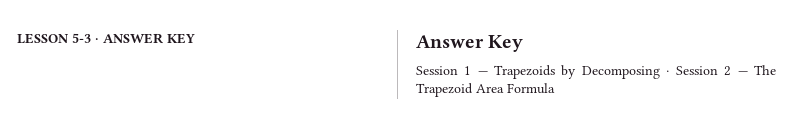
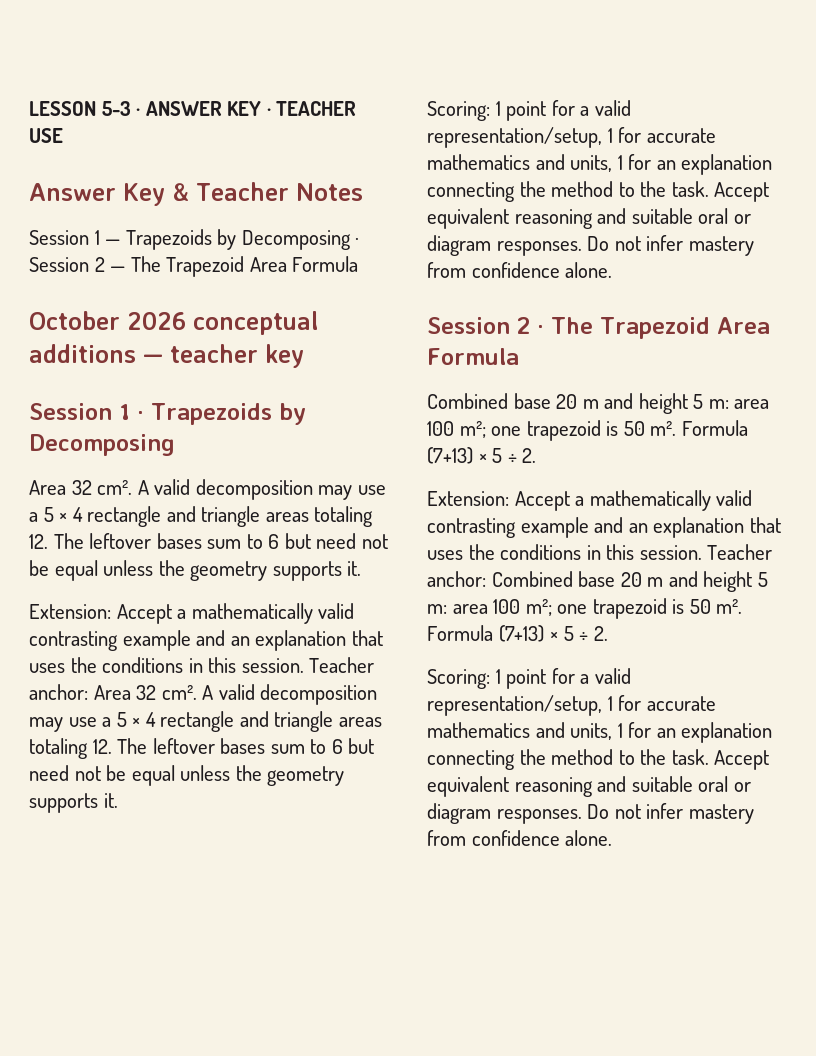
- LESSON 5-3 · ANSWER KEY
+ LESSON 5-3 · ANSWER KEY · TEACHER USE
- Answer Key
+ Answer Key & Teacher Notes
+ October 2026 conceptual additions — teacher key
+ Session 1 · Trapezoids by Decomposing
+ Area 32 cm². A valid decomposition may use a 5 × 4 rectangle and triangle areas totaling 12. The leftover bases sum to 6 but need not be equal unless the geometry supports it.
+ Extension: Accept a mathematically valid contrasting example and an explanation that uses the conditions in this session. Teacher anchor: Area 32 cm². A valid decomposition may use a 5 × 4 rectangle and triangle areas totaling 12. The leftover bases sum to 6 but need not be equal unless the geometry supports it.
+ Scoring: 1 point for a valid representation/setup, 1 for accurate mathematics and units, 1 for an explanation connecting the method to the task. Accept equivalent reasoning and suitable oral or diagram responses. Do not infer mastery from confidence alone.
+ Session 2 · The Trapezoid Area Formula
+ Combined base 20 m and height 5 m: area 100 m²; one trapezoid is 50 m². Formula (7+13) × 5 ÷ 2.
+ Extension: Accept a mathematically valid contrasting example and an explanation that uses the conditions in this session. Teacher anchor: Combined base 20 m and height 5 m: area 100 m²; one trapezoid is 50 m². Formula (7+13) × 5 ÷ 2.
+ Scoring: 1 point for a valid representation/setup, 1 for accurate mathematics and units, 1 for an explanation connecting the method to the task. Accept equivalent reasoning and suitable oral or diagram responses. Do not infer mastery from confidence alone.

